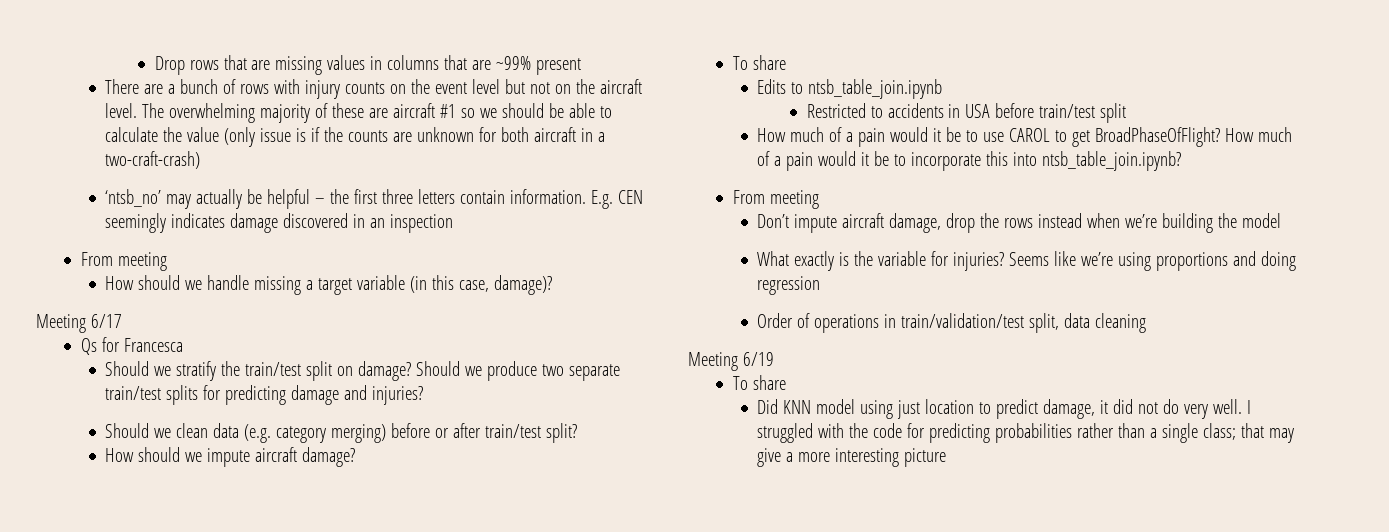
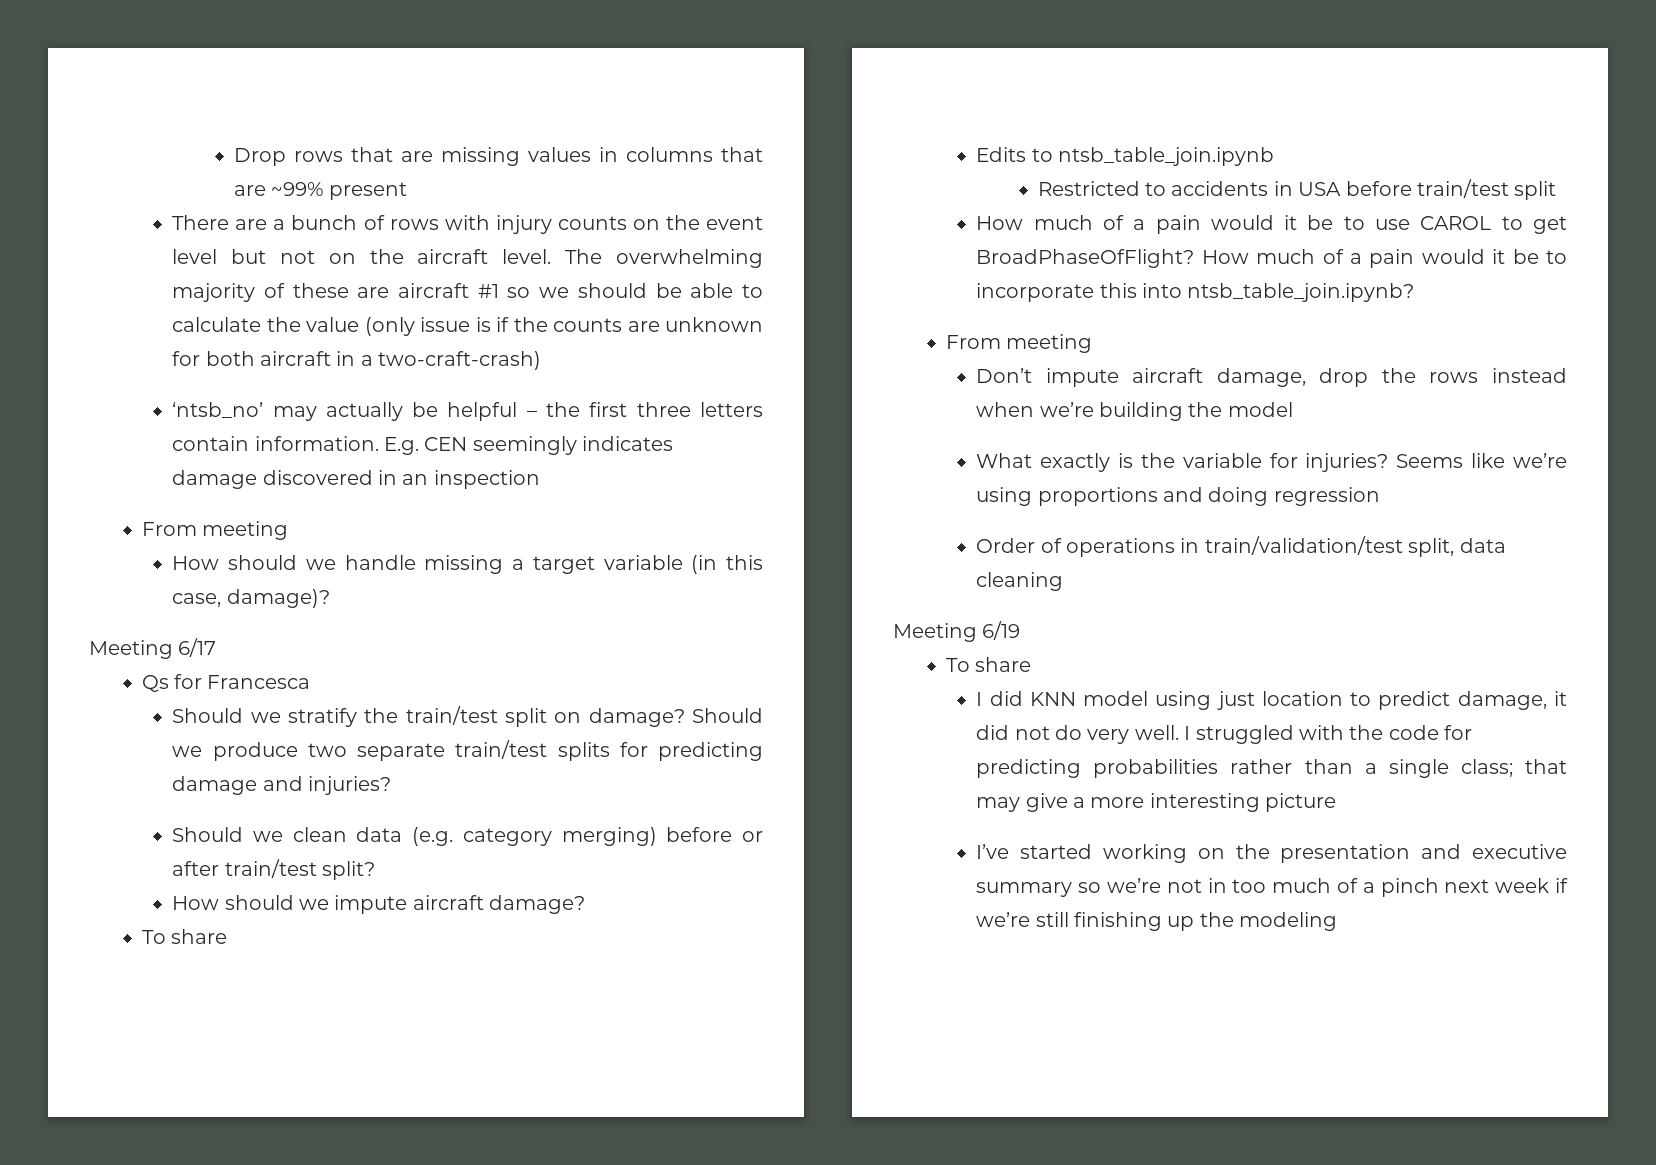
- Did KNN model using just location to predict damage, it did not do very well.
+ I did KNN model using just location to predict damage, it did not do very well.
+ I’ve started working on the presentation and executive summary so we’re not in too much of a pinch next week if we’re still finishing up the modeling

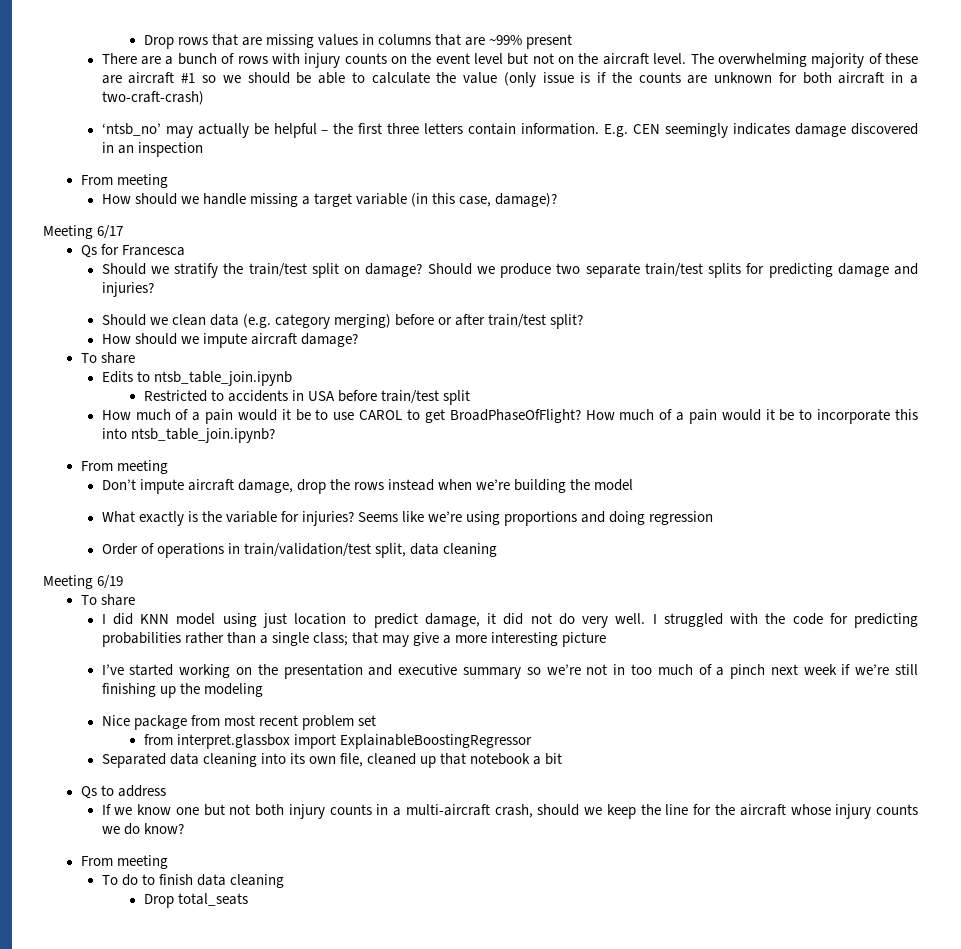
+ Nice package from most recent problem set
+ from interpret.glassbox import ExplainableBoostingRegressor
+ Separated data cleaning into its own file, cleaned up that notebook a bit
+ Qs to address
+ If we know one but not both injury counts in a multi-aircraft crash, should we keep the line for the aircraft whose injury counts we do know?
+ From meeting
+ To do to finish data cleaning
+ Drop total_seats

